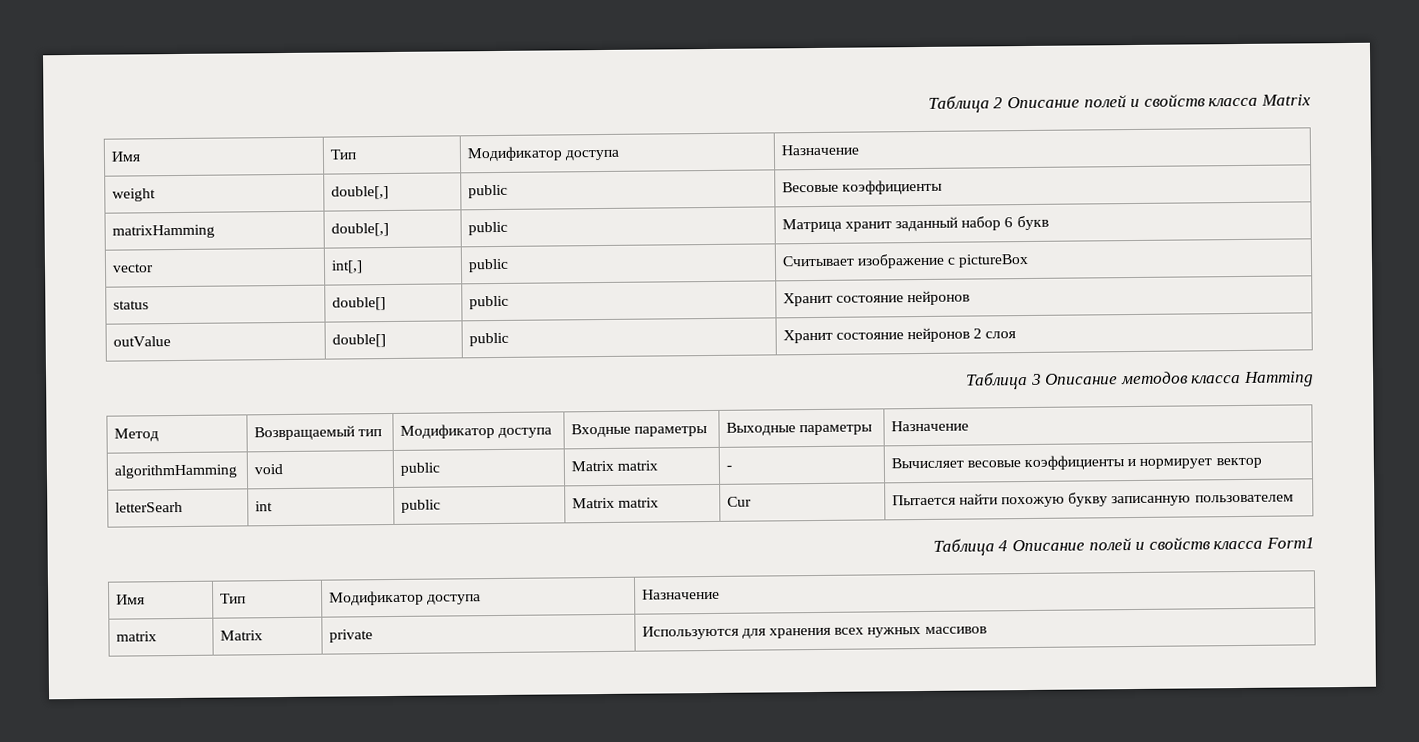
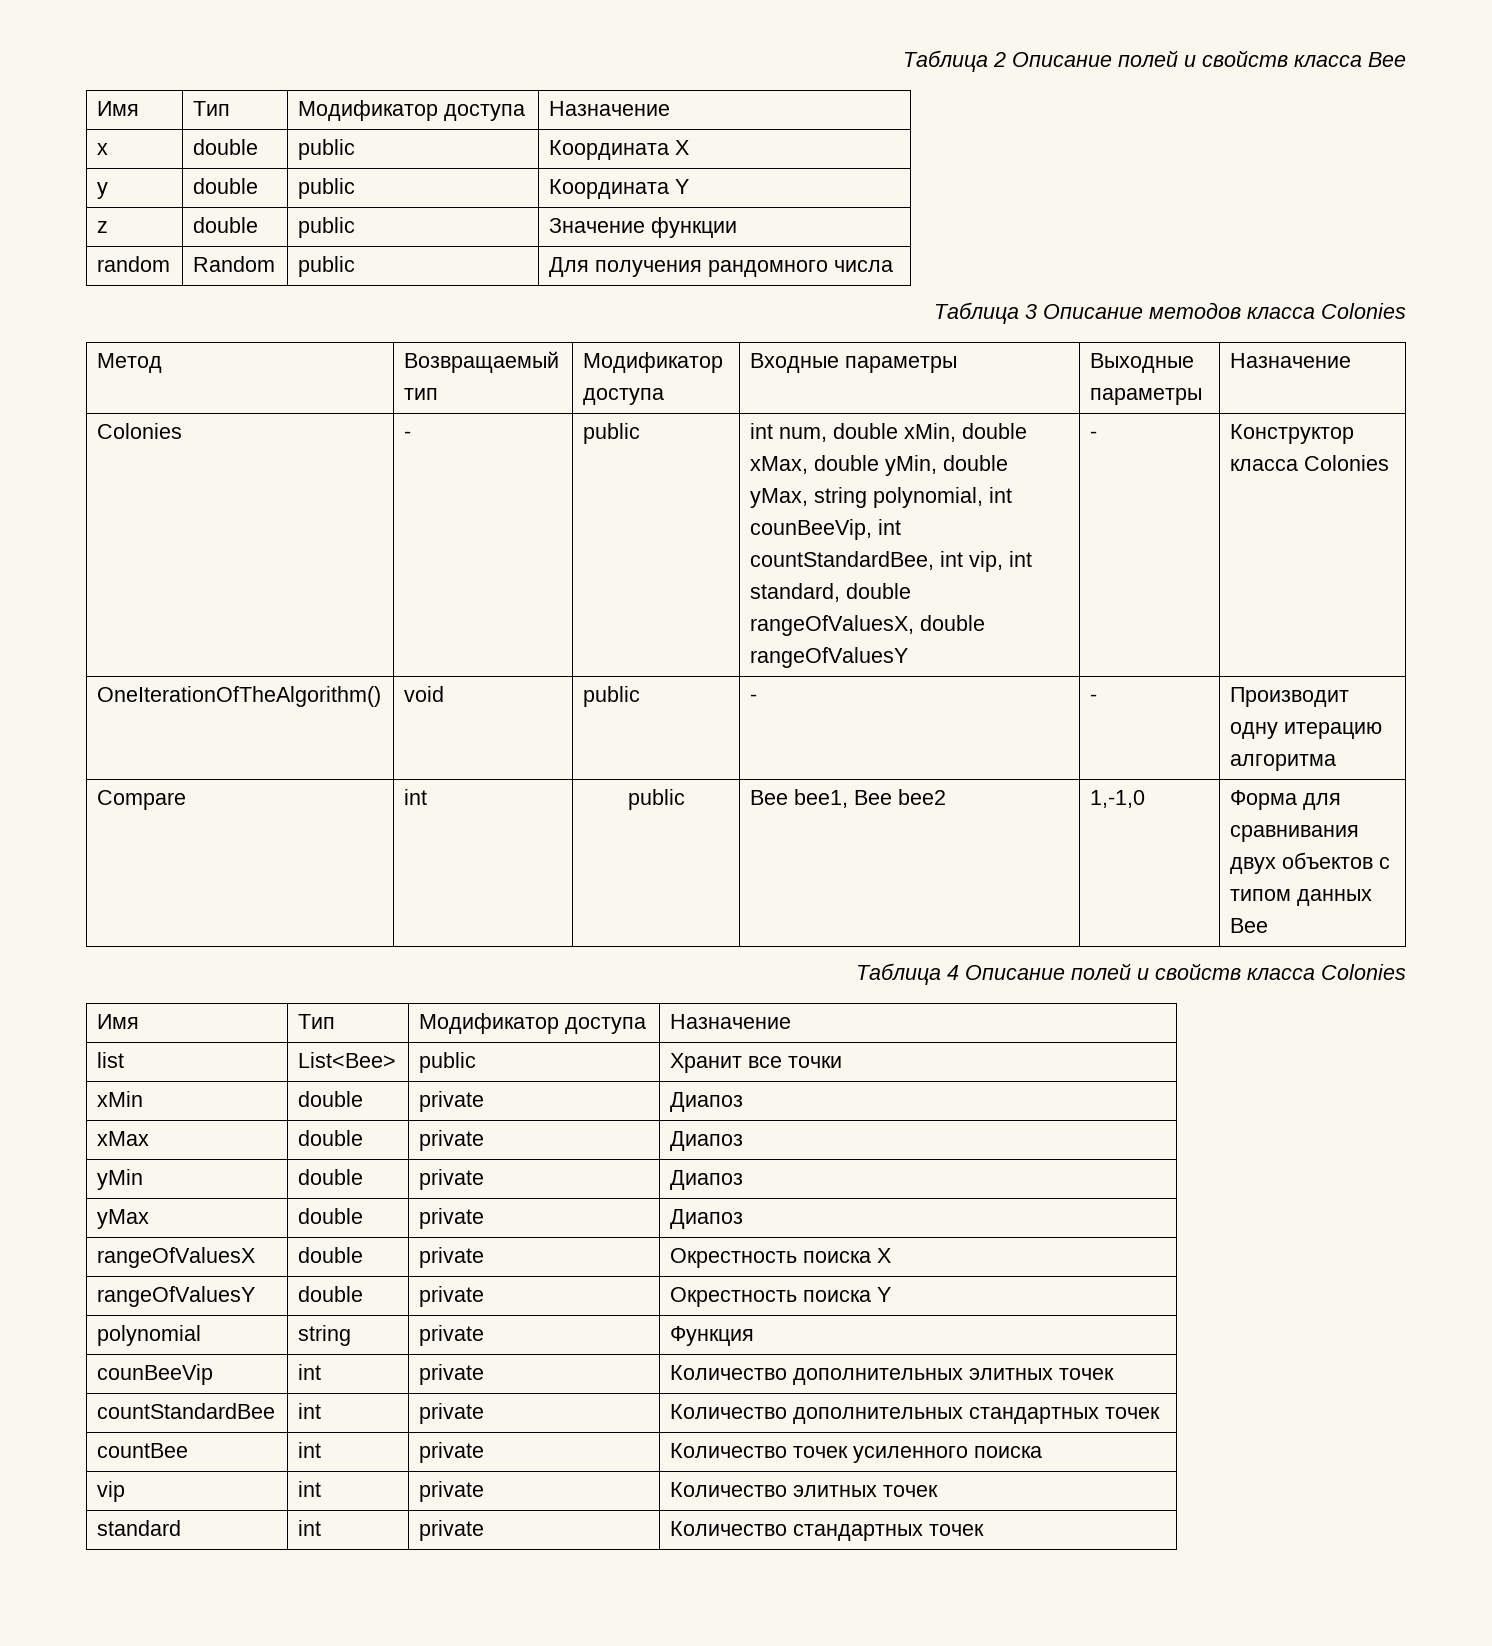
- Таблица 2 Описание полей и свойств класса Matrix
+ Таблица 2 Описание полей и свойств класса Bee
  Имя | Тип | Модификатор доступа | Назначение
- weight | double[,] | public | Весовые коэффициенты
- matrixHamming | double[,] | public | Матрица хранит заданный набор 6 букв
- vector | int[,] | public | Считывает изображение с pictureBox
- status | double[] | public | Хранит состояние нейронов
- outValue | double[] | public | Хранит состояние нейронов 2 слоя
+ x | double | public | Координата Х
+ y | double | public | Координата Y
+ z | double | public | Значение функции
+ random | Random | public | Для получения рандомного числа
- Таблица 3 Описание методов класса Hamming
+ Таблица 3 Описание методов класса Colonies
- algorithmHamming | void | public | Matrix matrix | - | Вычисляет весовые коэффициенты и нормирует вектор
- letterSearh | int | public | Matrix matrix | Cur | Пытается найти похожую букву записанную пользователем
+ Colonies | - | public | int num, double xMin, double xMax, double yMin, double yMax, string polynomial, int counBeeVip, int countStandardBee, int vip, int standard, double rangeOfValuesX, double rangeOfValuesY | - | Конструктор класса Colonies
+ OneIterationOfTheAlgorithm() | void | public | - | - | Производит одну итерацию алгоритма
+ Compare | int | public | Bee bee1, Bee bee2 | 1,-1,0 | Форма для сравнивания двух объектов с типом данных Bee
- Таблица 4 Описание полей и свойств класса Form1
+ Таблица 4 Описание полей и свойств класса Colonies
  Имя | Тип | Модификатор доступа | Назначение
- matrix | Matrix | private | Используются для хранения всех нужных массивов
+ list | List<Bee> | public | Хранит все точки
+ xMin | double | private | Диапоз
+ xMax | double | private | Диапоз
+ yMin | double | private | Диапоз
+ yMax | double | private | Диапоз
+ rangeOfValuesX | double | private | Окрестность поиска Х
+ rangeOfValuesY | double | private | Окрестность поиска Y
+ polynomial | string | private | Функция
+ counBeeVip | int | private | Количество дополнительных элитных точек
+ countStandardBee | int | private | Количество дополнительных стандартных точек
+ countBee | int | private | Количество точек усиленного поиска
+ vip | int | private | Количество элитных точек
+ standard | int | private | Количество стандартных точек

